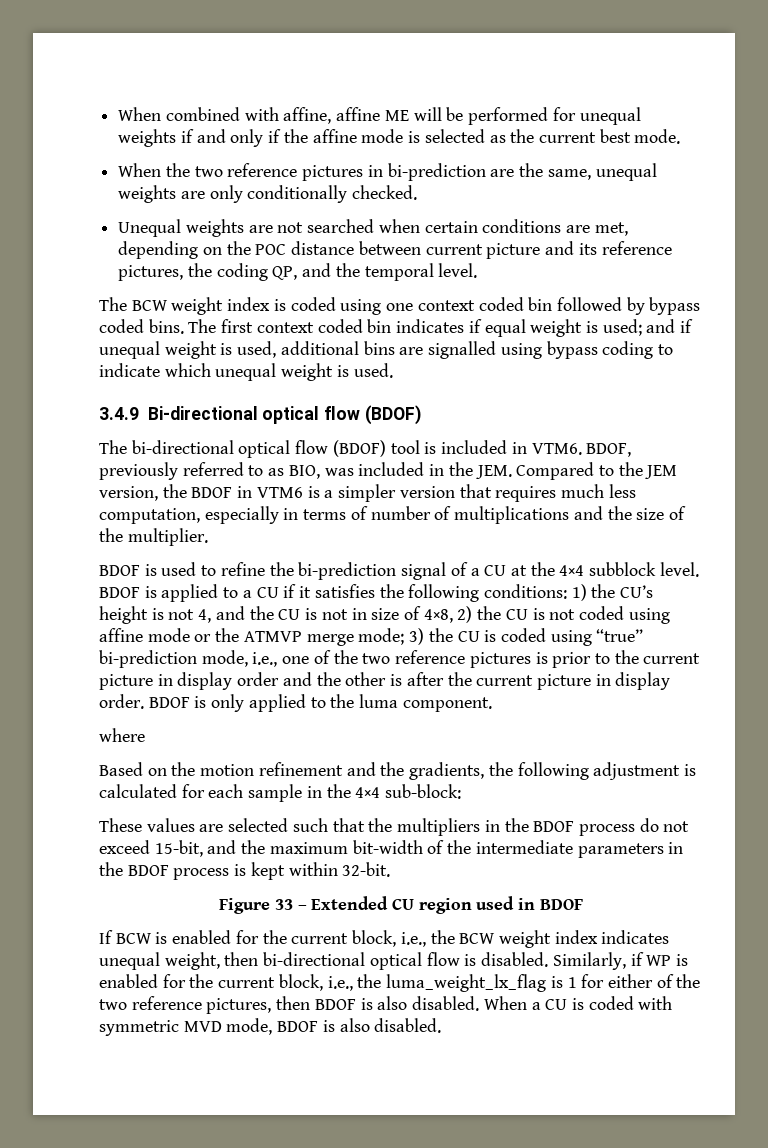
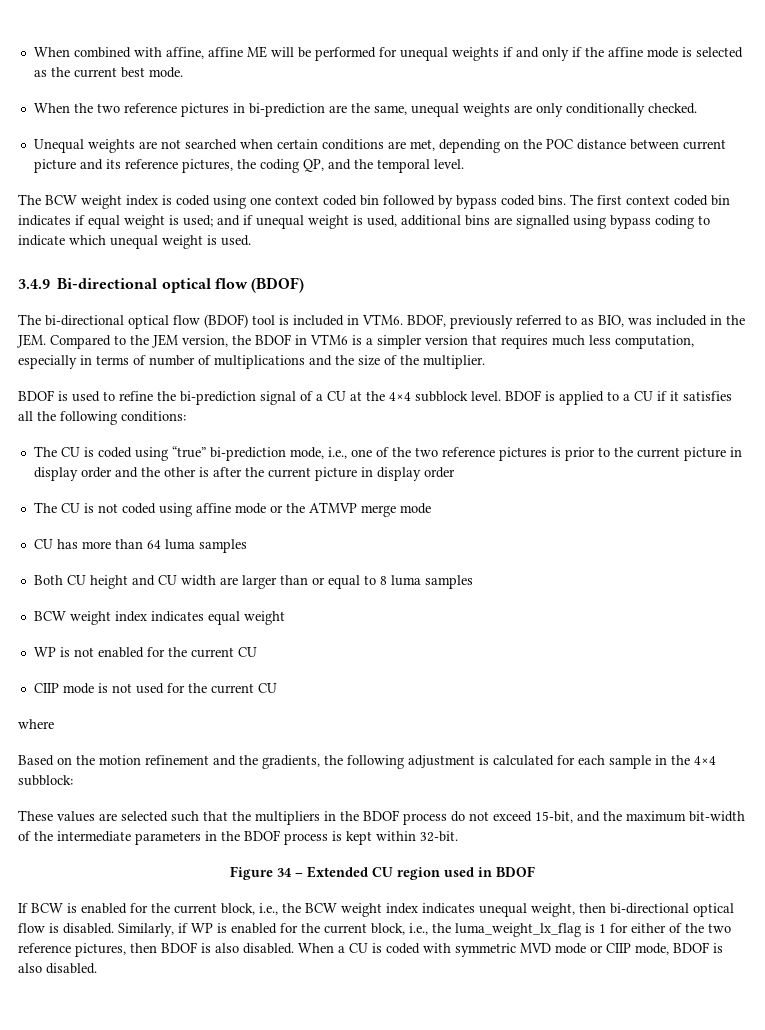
- BDOF is applied to a CU if it satisfies the following conditions: 1) the CU’s height is not 4, and the CU is not in size of 4×8, 2) the CU is not coded using affine mode or the ATMVP merge mode; 3) the CU is coded using “true” bi-prediction mode, i.e., one of the two reference pictures is prior to the current picture in display order and the other is after the current picture in display order. BDOF is only applied to the luma component.
+ BDOF is applied to a CU if it satisfies all the following conditions:
+ The CU is coded using “true” bi-prediction mode, i.e., one of the two reference pictures is prior to the current picture in display order and the other is after the current picture in display order
+ The CU is not coded using affine mode or the ATMVP merge mode
+ CU has more than 64 luma samples
+ Both CU height and CU width are larger than or equal to 8 luma samples
+ BCW weight index indicates equal weight
+ WP is not enabled for the current CU
+ CIIP mode is not used for the current CU
- Based on the motion refinement and the gradients, the following adjustment is calculated for each sample in the 4×4 sub-block:
+ Based on the motion refinement and the gradients, the following adjustment is calculated for each sample in the 4×4 subblock:
- Figure 33 – Extended CU region used in BDOF
+ Figure 34 – Extended CU region used in BDOF
- When a CU is coded with symmetric MVD mode, BDOF is also disabled.
+ When a CU is coded with symmetric MVD mode or CIIP mode, BDOF is also disabled.

